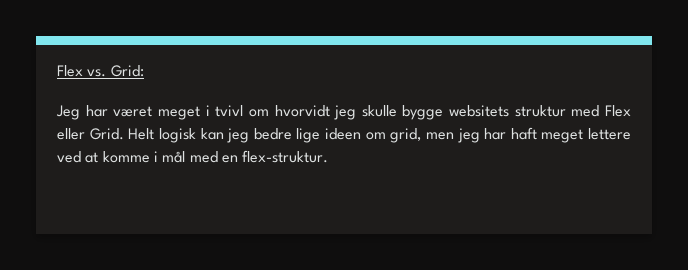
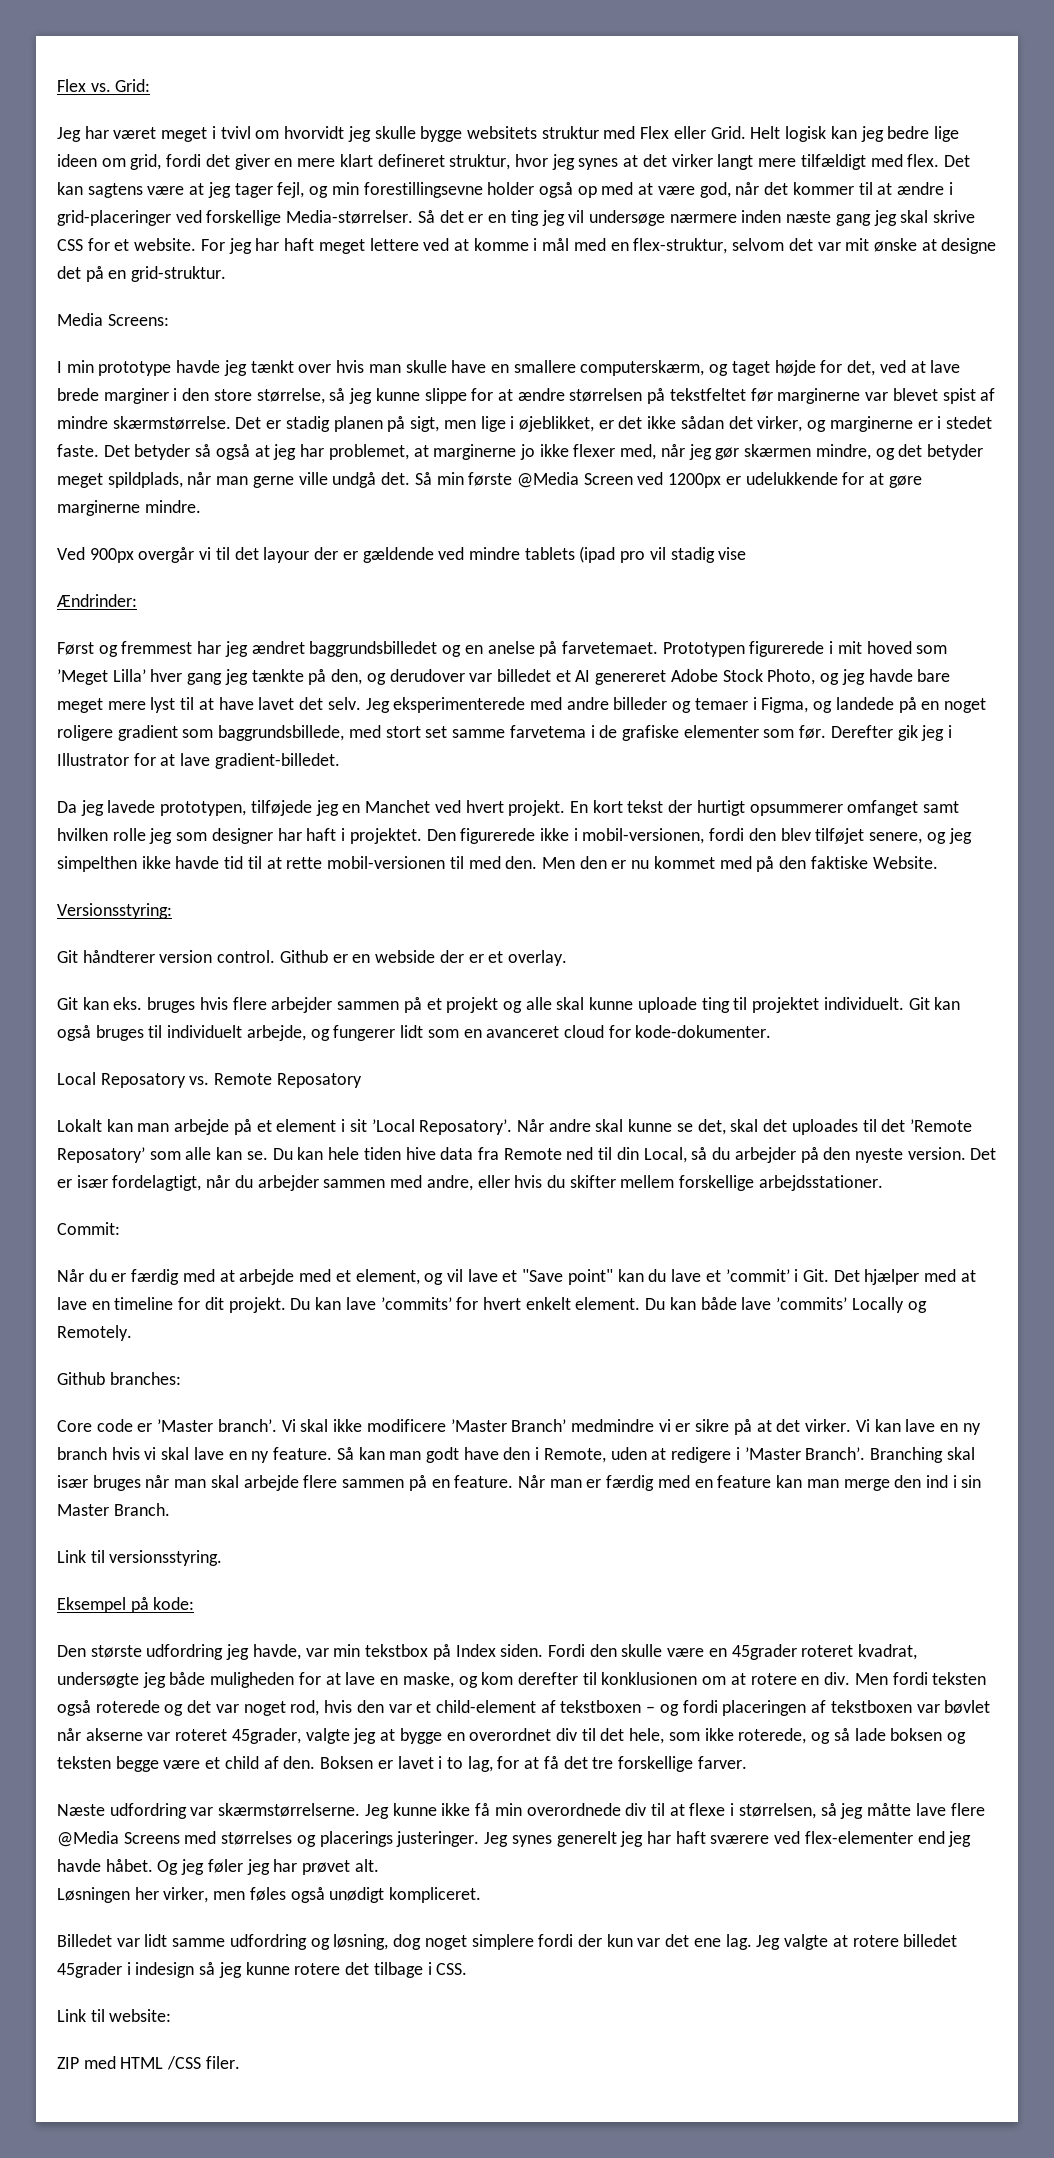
- Helt logisk kan jeg bedre lige ideen om grid, men jeg har haft meget lettere ved at komme i mål med en flex-struktur.
+ Helt logisk kan jeg bedre lige ideen om grid, fordi det giver en mere klart defineret struktur, hvor jeg synes at det virker langt mere tilfældigt med flex. Det kan sagtens være at jeg tager fejl, og min forestillingsevne holder også op med at være god, når det kommer til at ændre i grid-placeringer ved forskellige Media-størrelser. Så det er en ting jeg vil undersøge nærmere inden næste gang jeg skal skrive CSS for et website. For jeg har haft meget lettere ved at komme i mål med en flex-struktur, selvom det var mit ønske at designe det på en grid-struktur.
+ Media Screens:
+ I min prototype havde jeg tænkt over hvis man skulle have en smallere computerskærm, og taget højde for det, ved at lave brede marginer i den store størrelse, så jeg kunne slippe for at ændre størrelsen på tekstfeltet før marginerne var blevet spist af mindre skærmstørrelse. Det er stadig planen på sigt, men lige i øjeblikket, er det ikke sådan det virker, og marginerne er i stedet faste. Det betyder så også at jeg har problemet, at marginerne jo ikke flexer med, når jeg gør skærmen mindre, og det betyder meget spildplads, når man gerne ville undgå det. Så min første @Media Screen ved 1200px er udelukkende for at gøre marginerne mindre.
+ Ved 900px overgår vi til det layour der er gældende ved mindre tablets (ipad pro vil stadig vise
+ Ændrinder:
+ Først og fremmest har jeg ændret baggrundsbilledet og en anelse på farvetemaet. Prototypen figurerede i mit hoved som ’Meget Lilla’ hver gang jeg tænkte på den, og derudover var billedet et AI genereret Adobe Stock Photo, og jeg havde bare meget mere lyst til at have lavet det selv. Jeg eksperimenterede med andre billeder og temaer i Figma, og landede på en noget roligere gradient som baggrundsbillede, med stort set samme farvetema i de grafiske elementer som før. Derefter gik jeg i Illustrator for at lave gradient-billedet.
+ Da jeg lavede prototypen, tilføjede jeg en Manchet ved hvert projekt. En kort tekst der hurtigt opsummerer omfanget samt hvilken rolle jeg som designer har haft i projektet. Den figurerede ikke i mobil-versionen, fordi den blev tilføjet senere, og jeg simpelthen ikke havde tid til at rette mobil-versionen til med den. Men den er nu kommet med på den faktiske Website.
+ Versionsstyring:
+ Git håndterer version control. Github er en webside der er et overlay.
+ Git kan eks. bruges hvis flere arbejder sammen på et projekt og alle skal kunne uploade ting til projektet individuelt. Git kan også bruges til individuelt arbejde, og fungerer lidt som en avanceret cloud for kode-dokumenter.
+ Local Reposatory vs. Remote Reposatory
+ Lokalt kan man arbejde på et element i sit ’Local Reposatory’. Når andre skal kunne se det, skal det uploades til det ’Remote Reposatory’ som alle kan se. Du kan hele tiden hive data fra Remote ned til din Local, så du arbejder på den nyeste version. Det er især fordelagtigt, når du arbejder sammen med andre, eller hvis du skifter mellem forskellige arbejdsstationer.
+ Commit:
+ Når du er færdig med at arbejde med et element, og vil lave et "Save point" kan du lave et ’commit’ i Git. Det hjælper med at lave en timeline for dit projekt. Du kan lave ’commits’ for hvert enkelt element. Du kan både lave ’commits’ Locally og Remotely.
+ Github branches:
+ Core code er ’Master branch’. Vi skal ikke modificere ’Master Branch’ medmindre vi er sikre på at det virker. Vi kan lave en ny branch hvis vi skal lave en ny feature. Så kan man godt have den i Remote, uden at redigere i ’Master Branch’. Branching skal især bruges når man skal arbejde flere sammen på en feature. Når man er færdig med en feature kan man merge den ind i sin Master Branch.
+ Link til versionsstyring.
+ Eksempel på kode:
+ Den største udfordring jeg havde, var min tekstbox på Index siden. Fordi den skulle være en 45grader roteret kvadrat, undersøgte jeg både muligheden for at lave en maske, og kom derefter til konklusionen om at rotere en div. Men fordi teksten også roterede og det var noget rod, hvis den var et child-element af tekstboxen – og fordi placeringen af tekstboxen var bøvlet når akserne var roteret 45grader, valgte jeg at bygge en overordnet div til det hele, som ikke roterede, og så lade boksen og teksten begge være et child af den. Boksen er lavet i to lag, for at få det tre forskellige farver.
+ Næste udfordring var skærmstørrelserne. Jeg kunne ikke få min overordnede div til at flexe i størrelsen, så jeg måtte lave flere @Media Screens med størrelses og placerings justeringer. Jeg synes generelt jeg har haft sværere ved flex-elementer end jeg havde håbet. Og jeg føler jeg har prøvet alt.
+ Løsningen her virker, men føles også unødigt kompliceret.
+ Billedet var lidt samme udfordring og løsning, dog noget simplere fordi der kun var det ene lag. Jeg valgte at rotere billedet 45grader i indesign så jeg kunne rotere det tilbage i CSS.
+ Link til website:
+ ZIP med HTML /CSS filer.

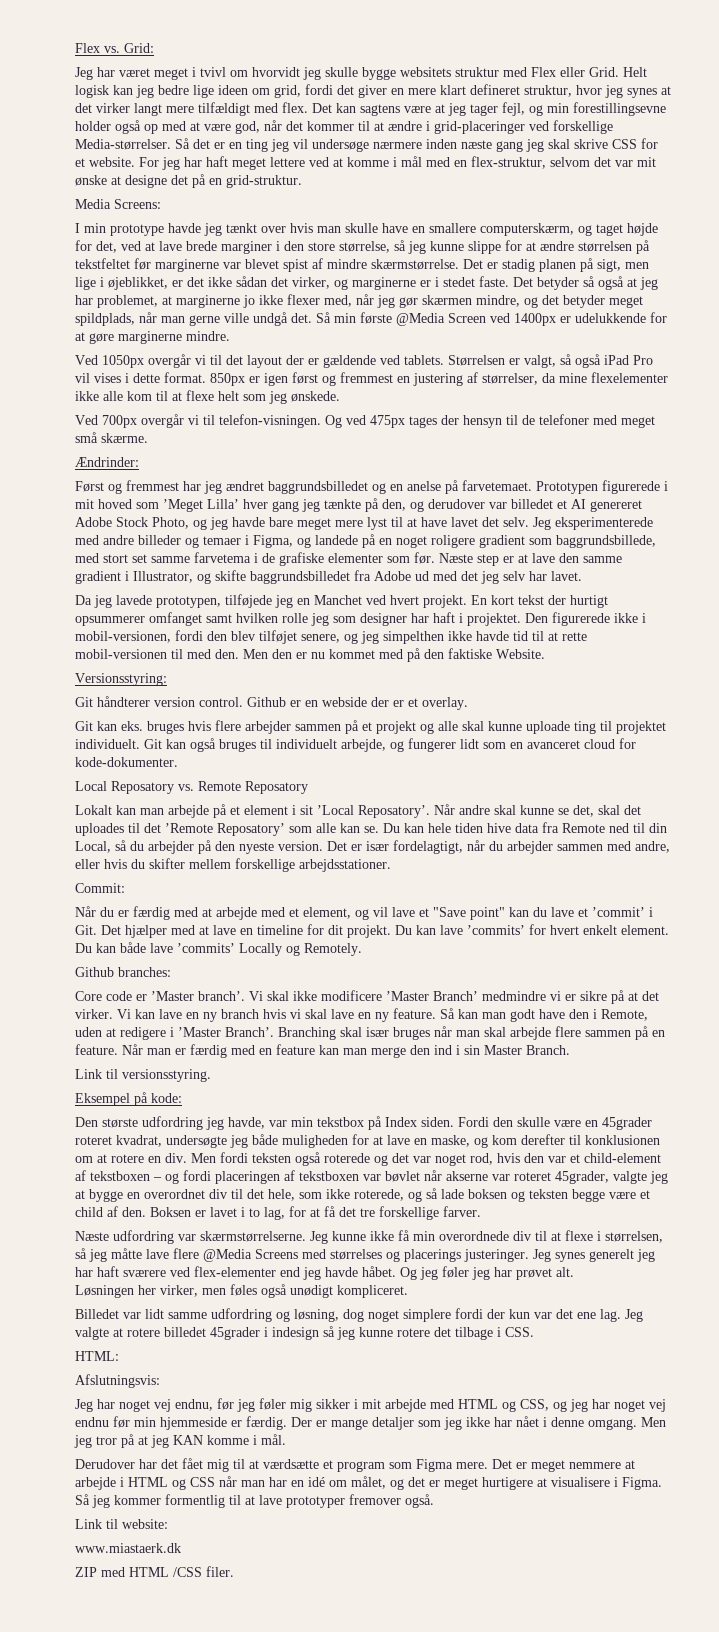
- Så min første @Media Screen ved 1200px er udelukkende for at gøre marginerne mindre.
+ Så min første @Media Screen ved 1400px er udelukkende for at gøre marginerne mindre.
- Ved 900px overgår vi til det layour der er gældende ved mindre tablets (ipad pro vil stadig vise
+ Ved 1050px overgår vi til det layout der er gældende ved tablets. Størrelsen er valgt, så også iPad Pro vil vises i dette format. 850px er igen først og fremmest en justering af størrelser, da mine flexelementer ikke alle kom til at flexe helt som jeg ønskede.
+ Ved 700px overgår vi til telefon-visningen. Og ved 475px tages der hensyn til de telefoner med meget små skærme.
- Derefter gik jeg i Illustrator for at lave gradient-billedet.
+ Næste step er at lave den samme gradient i Illustrator, og skifte baggrundsbilledet fra Adobe ud med det jeg selv har lavet.
+ HTML:
+ Afslutningsvis:
+ Jeg har noget vej endnu, før jeg føler mig sikker i mit arbejde med HTML og CSS, og jeg har noget vej endnu før min hjemmeside er færdig. Der er mange detaljer som jeg ikke har nået i denne omgang. Men jeg tror på at jeg KAN komme i mål.
+ Derudover har det fået mig til at værdsætte et program som Figma mere. Det er meget nemmere at arbejde i HTML og CSS når man har en idé om målet, og det er meget hurtigere at visualisere i Figma. Så jeg kommer formentlig til at lave prototyper fremover også.
+ www.miastaerk.dk

